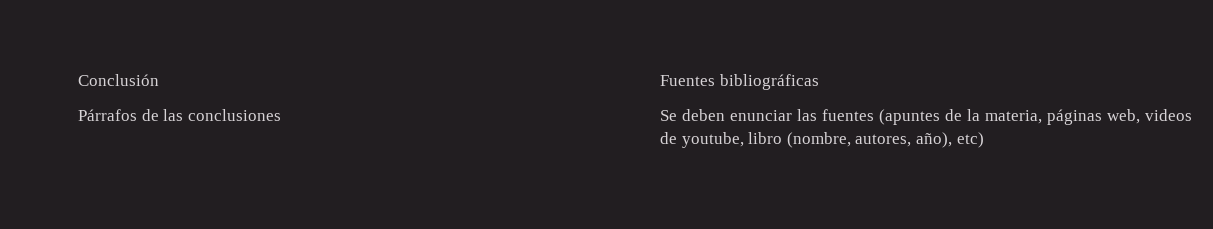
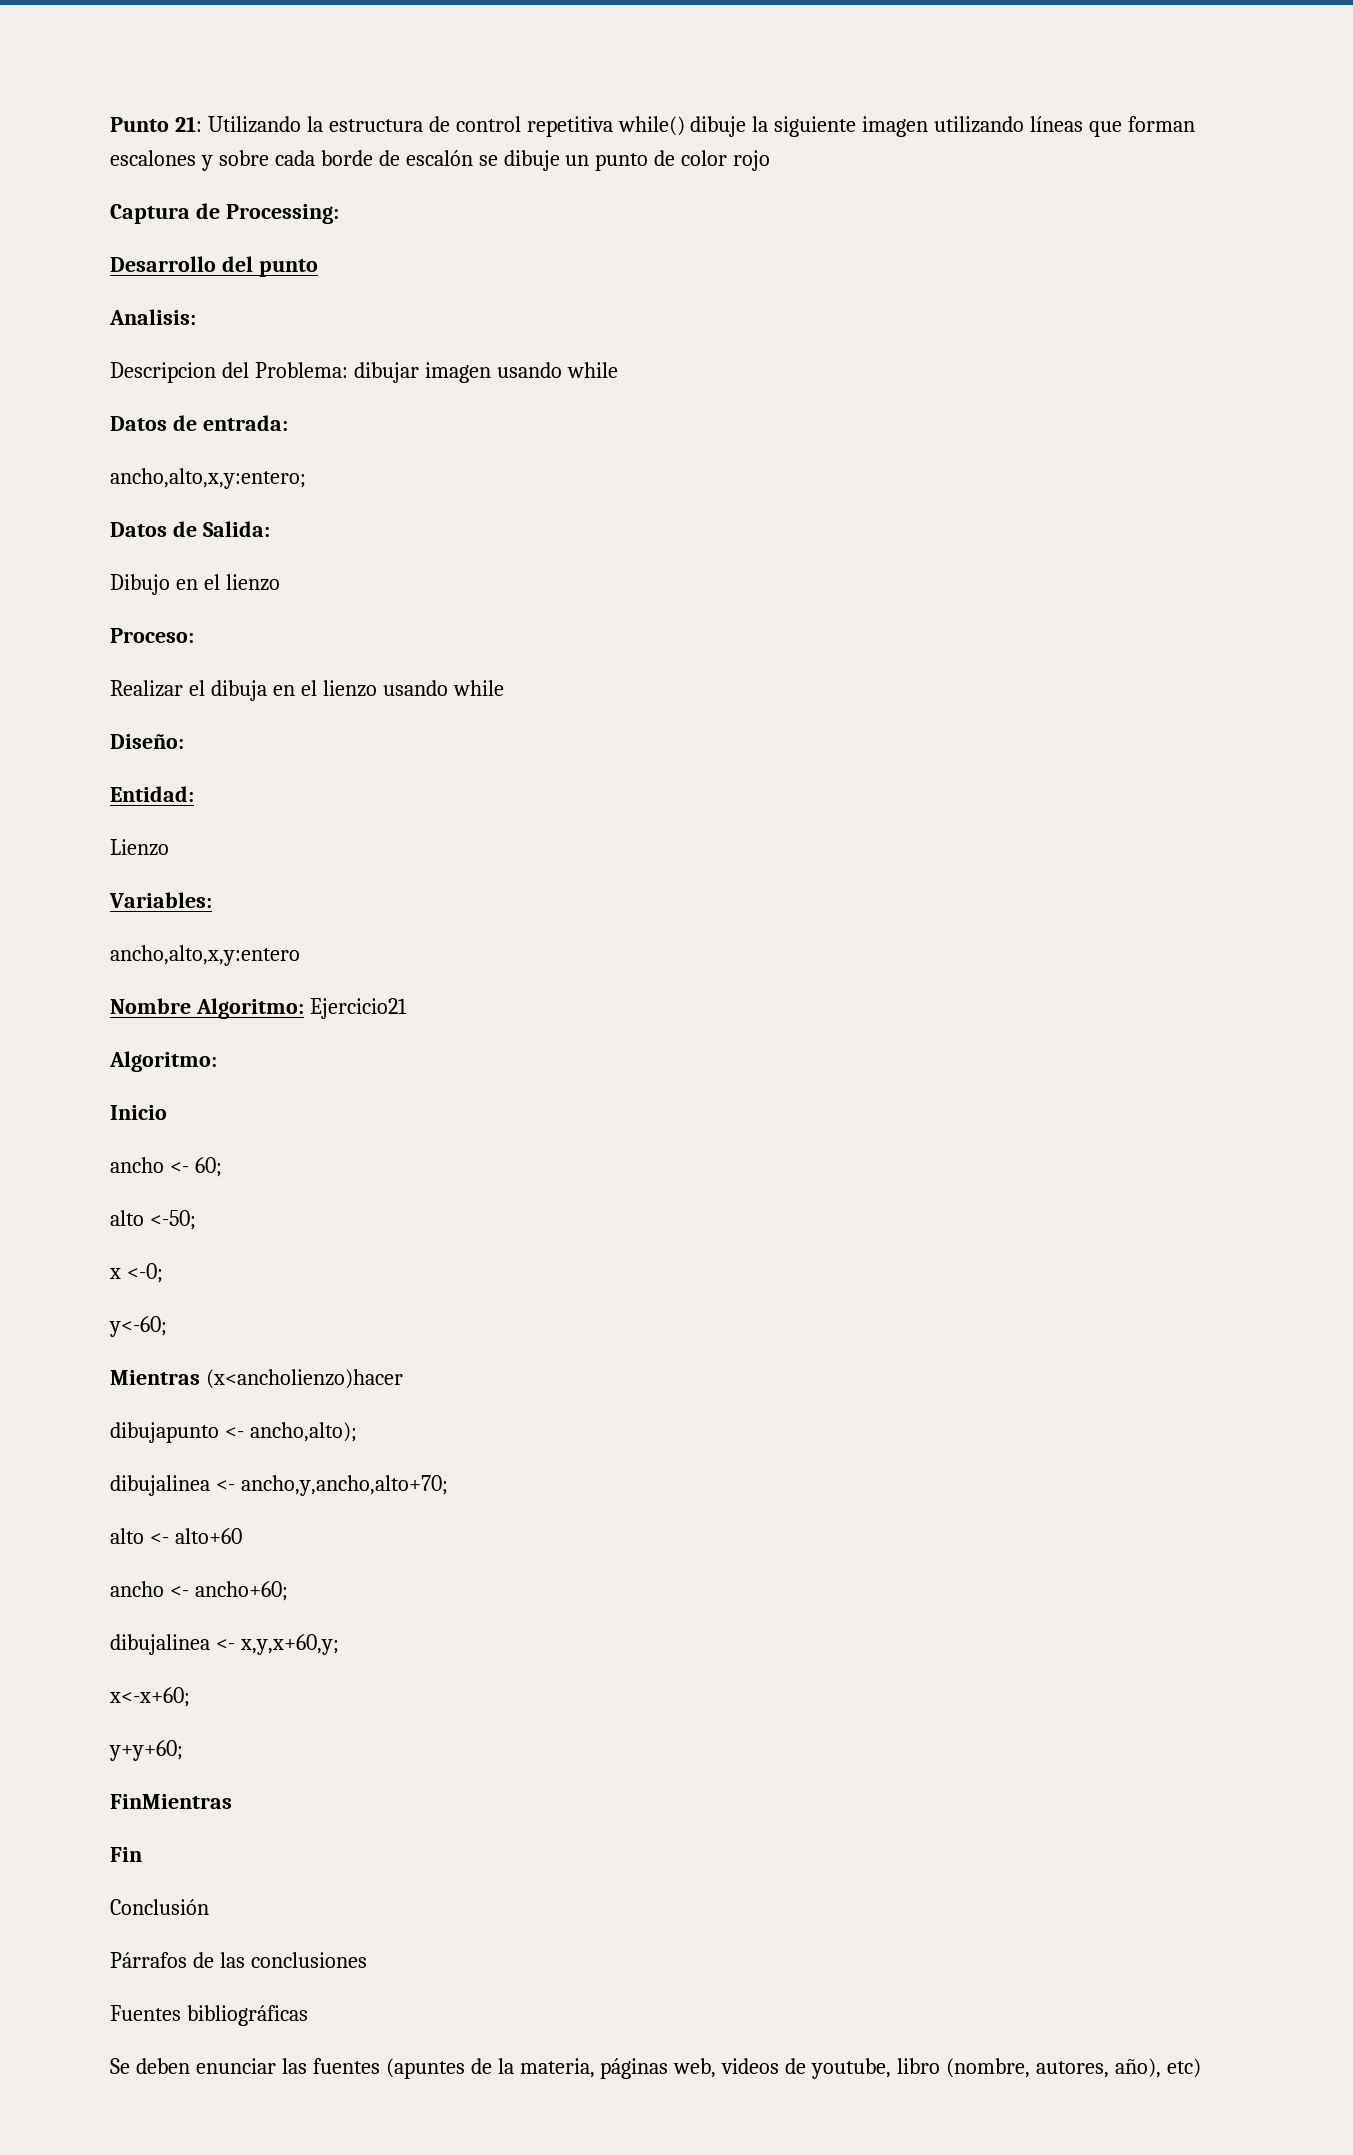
+ Punto 21: Utilizando la estructura de control repetitiva while() dibuje la siguiente imagen utilizando líneas que forman escalones y sobre cada borde de escalón se dibuje un punto de color rojo
+ Captura de Processing:
+ Desarrollo del punto
+ Analisis:
+ Descripcion del Problema: dibujar imagen usando while
+ Datos de entrada:
+ ancho,alto,x,y:entero;
+ Datos de Salida:
+ Dibujo en el lienzo
+ Proceso:
+ Realizar el dibuja en el lienzo usando while
+ Diseño:
+ Entidad:
+ Lienzo
+ Variables:
+ ancho,alto,x,y:entero
+ Nombre Algoritmo: Ejercicio21
+ Algoritmo:
+ Inicio
+ ancho <- 60;
+ alto <-50;
+ x <-0;
+ y<-60;
+ Mientras (x<ancholienzo)hacer
+ dibujapunto <- ancho,alto);
+ dibujalinea <- ancho,y,ancho,alto+70;
+ alto <- alto+60
+ ancho <- ancho+60;
+ dibujalinea <- x,y,x+60,y;
+ x<-x+60;
+ y+y+60;
+ FinMientras
+ Fin

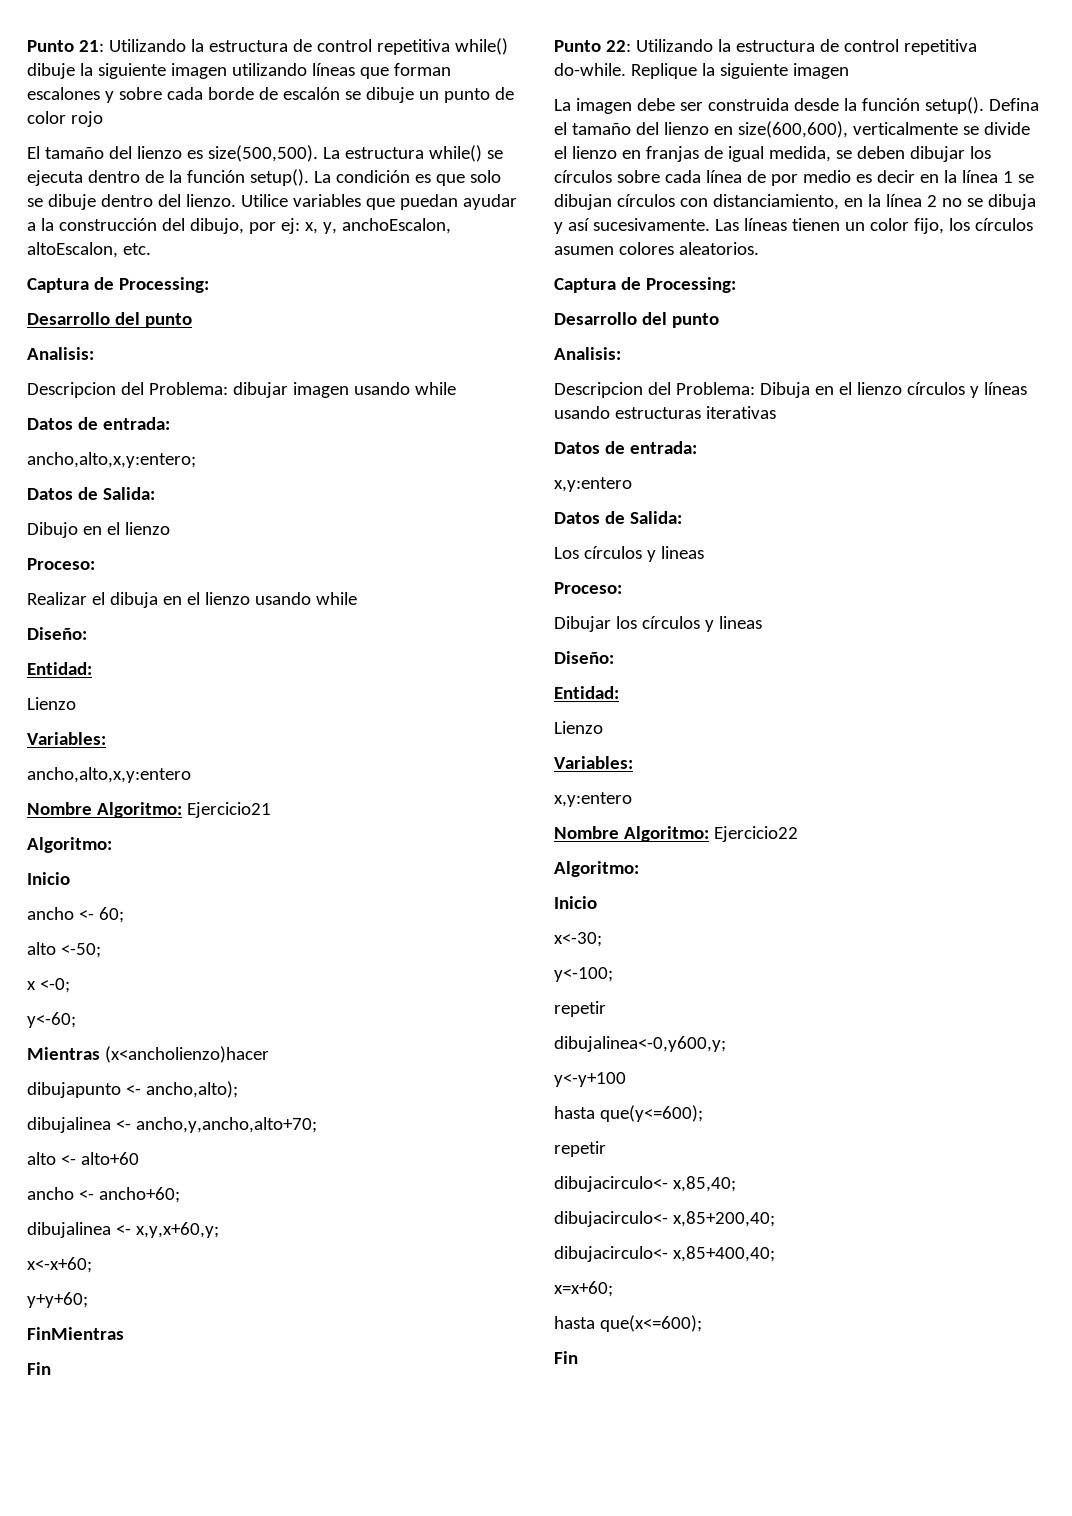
+ El tamaño del lienzo es size(500,500). La estructura while() se ejecuta dentro de la función setup(). La condición es que solo se dibuje dentro del lienzo. Utilice variables que puedan ayudar a la construcción del dibujo, por ej: x, y, anchoEscalon, altoEscalon, etc.
- Conclusión
- Párrafos de las conclusiones
- Fuentes bibliográficas
- Se deben enunciar las fuentes (apuntes de la materia, páginas web, videos de youtube, libro (nombre, autores, año), etc)
+ Punto 22: Utilizando la estructura de control repetitiva do-while. Replique la siguiente imagen
+ La imagen debe ser construida desde la función setup(). Defina el tamaño del lienzo en size(600,600), verticalmente se divide el lienzo en franjas de igual medida, se deben dibujar los círculos sobre cada línea de por medio es decir en la línea 1 se dibujan círculos con distanciamiento, en la línea 2 no se dibuja y así sucesivamente. Las líneas tienen un color fijo, los círculos asumen colores aleatorios.
+ Captura de Processing:
+ Desarrollo del punto
+ Analisis:
+ Descripcion del Problema: Dibuja en el lienzo círculos y líneas usando estructuras iterativas
+ Datos de entrada:
+ x,y:entero
+ Datos de Salida:
+ Los círculos y lineas
+ Proceso:
+ Dibujar los círculos y lineas
+ Diseño:
+ Entidad:
+ Lienzo
+ Variables:
+ x,y:entero
+ Nombre Algoritmo: Ejercicio22
+ Algoritmo:
+ Inicio
+ x<-30;
+ y<-100;
+ repetir
+ dibujalinea<-0,y600,y;
+ y<-y+100
+ hasta que(y<=600);
+ repetir
+ dibujacirculo<- x,85,40;
+ dibujacirculo<- x,85+200,40;
+ dibujacirculo<- x,85+400,40;
+ x=x+60;
+ hasta que(x<=600);
+ Fin

